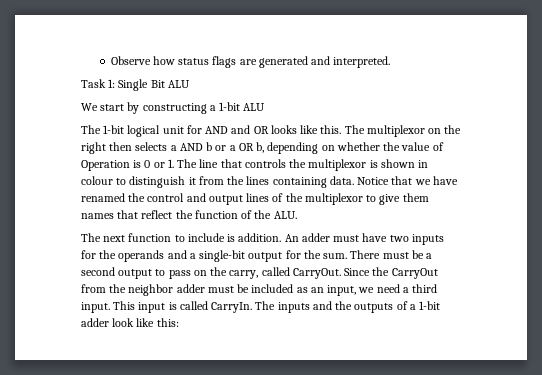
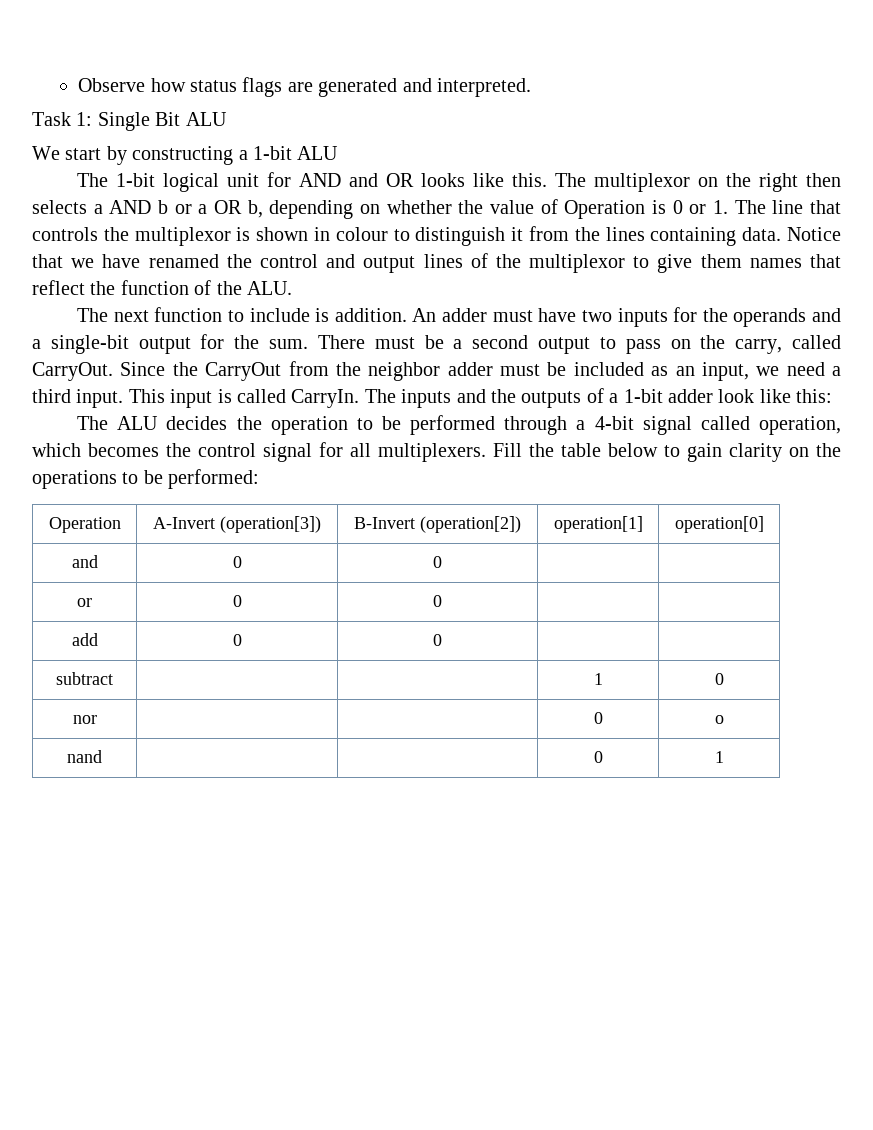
+ The ALU decides the operation to be performed through a 4-bit signal called operation, which becomes the control signal for all multiplexers. Fill the table below to gain clarity on the operations to be performed:
+ Operation | A-Invert (operation[3]) | B-Invert (operation[2]) | operation[1] | operation[0]
+ and | 0 | 0 | |
+ or | 0 | 0 | |
+ add | 0 | 0 | |
+ subtract | | | 1 | 0
+ nor | | | 0 | o
+ nand | | | 0 | 1

